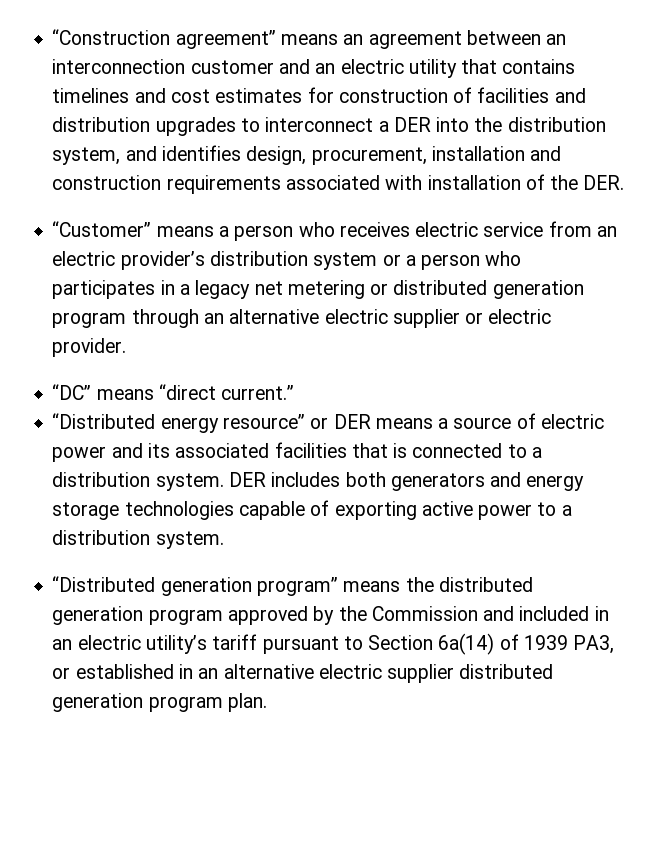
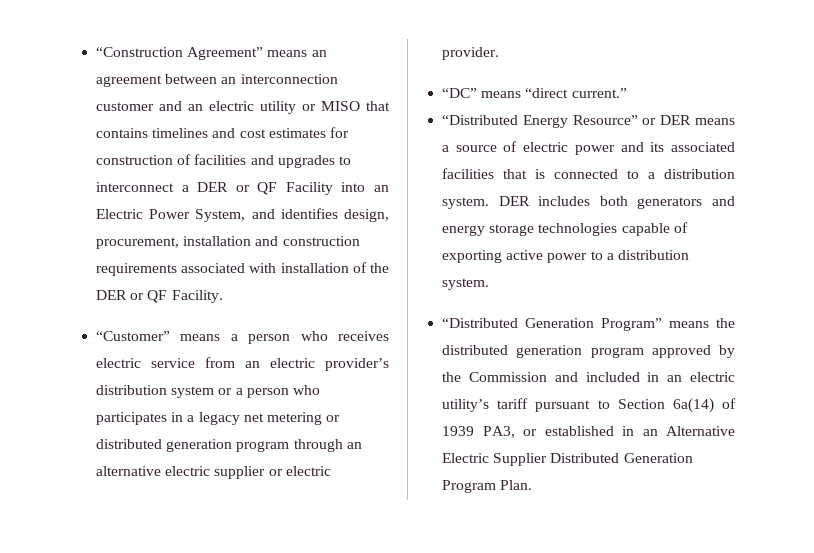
- “Construction agreement” means an agreement between an interconnection customer and an electric utility that contains timelines and cost estimates for construction of facilities and distribution upgrades to interconnect a DER into the distribution system, and identifies design, procurement, installation and construction requirements associated with installation of the DER.
+ “Construction Agreement” means an agreement between an interconnection customer and an electric utility or MISO that contains timelines and cost estimates for construction of facilities and upgrades to interconnect a DER or QF Facility into an Electric Power System, and identifies design, procurement, installation and construction requirements associated with installation of the DER or QF Facility.
- “Distributed energy resource” or DER means a source of electric power and its associated facilities that is connected to a distribution system.
+ “Distributed Energy Resource” or DER means a source of electric power and its associated facilities that is connected to a distribution system.
- “Distributed generation program” means the distributed generation program approved by the Commission and included in an electric utility’s tariff pursuant to Section 6a(14) of 1939 PA3, or established in an alternative electric supplier distributed generation program plan.
+ “Distributed Generation Program” means the distributed generation program approved by the Commission and included in an electric utility’s tariff pursuant to Section 6a(14) of 1939 PA3, or established in an Alternative Electric Supplier Distributed Generation Program Plan.

